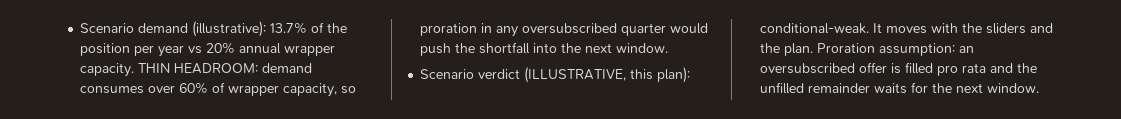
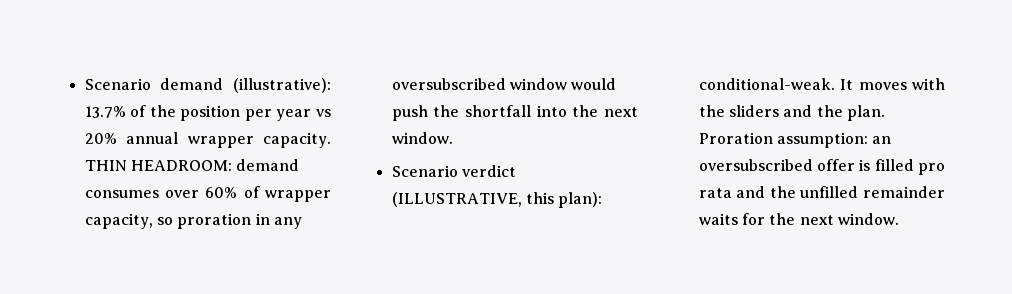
- THIN HEADROOM: demand consumes over 60% of wrapper capacity, so proration in any oversubscribed quarter would push the shortfall into the next window.
+ THIN HEADROOM: demand consumes over 60% of wrapper capacity, so proration in any oversubscribed window would push the shortfall into the next window.

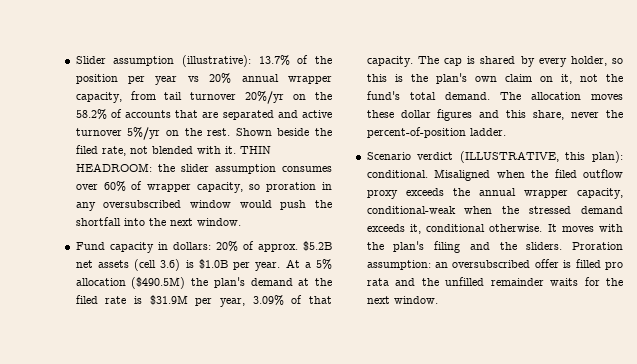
- Scenario demand (illustrative): 13.7% of the position per year vs 20% annual wrapper capacity. THIN HEADROOM: demand consumes over 60% of wrapper capacity, so proration in any oversubscribed window would push the shortfall into the next window.
+ Slider assumption (illustrative): 13.7% of the position per year vs 20% annual wrapper capacity, from tail turnover 20%/yr on the 58.2% of accounts that are separated and active turnover 5%/yr on the rest. Shown beside the filed rate, not blended with it. THIN HEADROOM: the slider assumption consumes over 60% of wrapper capacity, so proration in any oversubscribed window would push the shortfall into the next window.
+ Fund capacity in dollars: 20% of approx. $5.2B net assets (cell 3.6) is $1.0B per year. At a 5% allocation ($490.5M) the plan's demand at the filed rate is $31.9M per year, 3.09% of that capacity. The cap is shared by every holder, so this is the plan's own claim on it, not the fund's total demand. The allocation moves these dollar figures and this share, never the percent-of-position ladder.
- Scenario verdict (ILLUSTRATIVE, this plan): conditional-weak.
+ Scenario verdict (ILLUSTRATIVE, this plan): conditional. Misaligned when the filed outflow proxy exceeds the annual wrapper capacity, conditional-weak when the stressed demand exceeds it, conditional otherwise.
- It moves with the sliders and the plan.
+ It moves with the plan's filing and the sliders.

